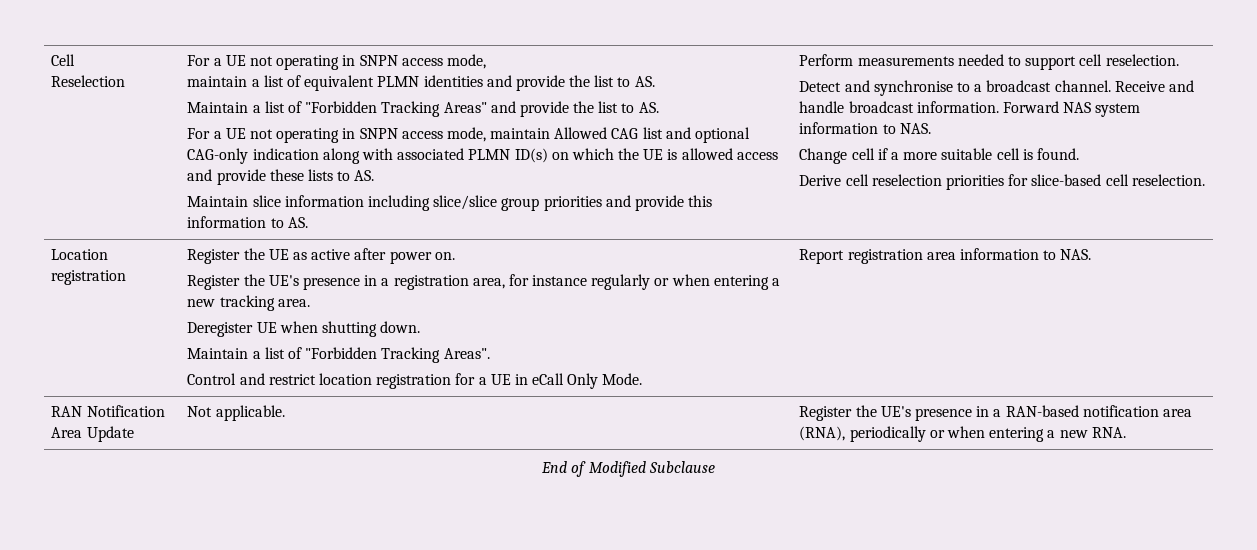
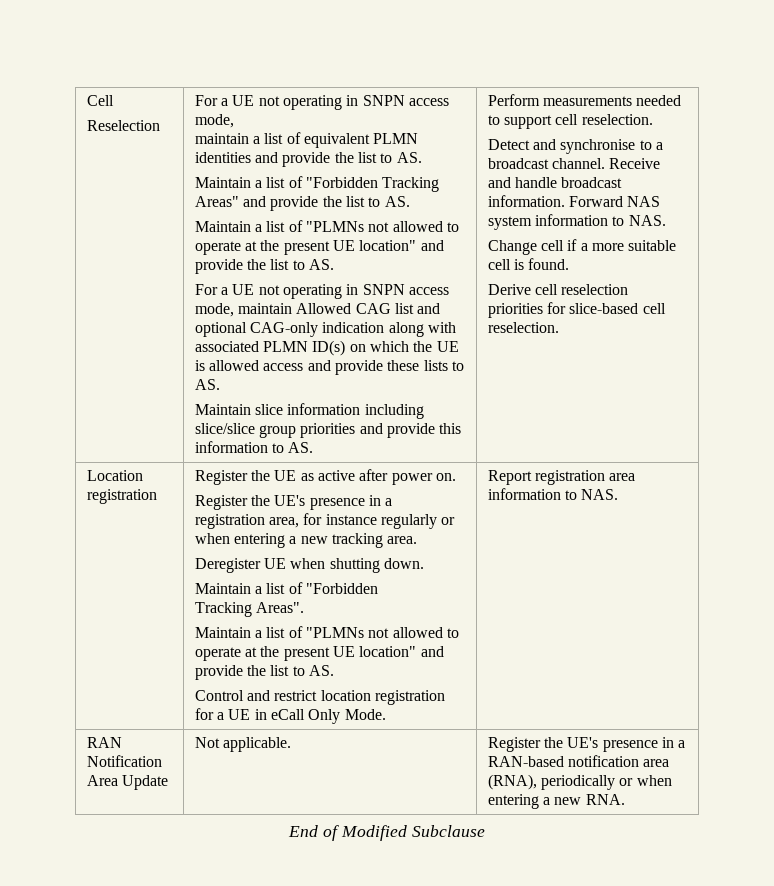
  Maintain a list of "Forbidden Tracking Areas" and provide the list to AS.
+ Maintain a list of "PLMNs not allowed to operate at the present UE location" and provide the list to AS.
  Deregister UE when shutting down.
- Maintain a list of "Forbidden Tracking Areas".
+ Maintain a list of "Forbidden
+ Tracking Areas".
+ Maintain a list of "PLMNs not allowed to operate at the present UE location" and provide the list to AS.

